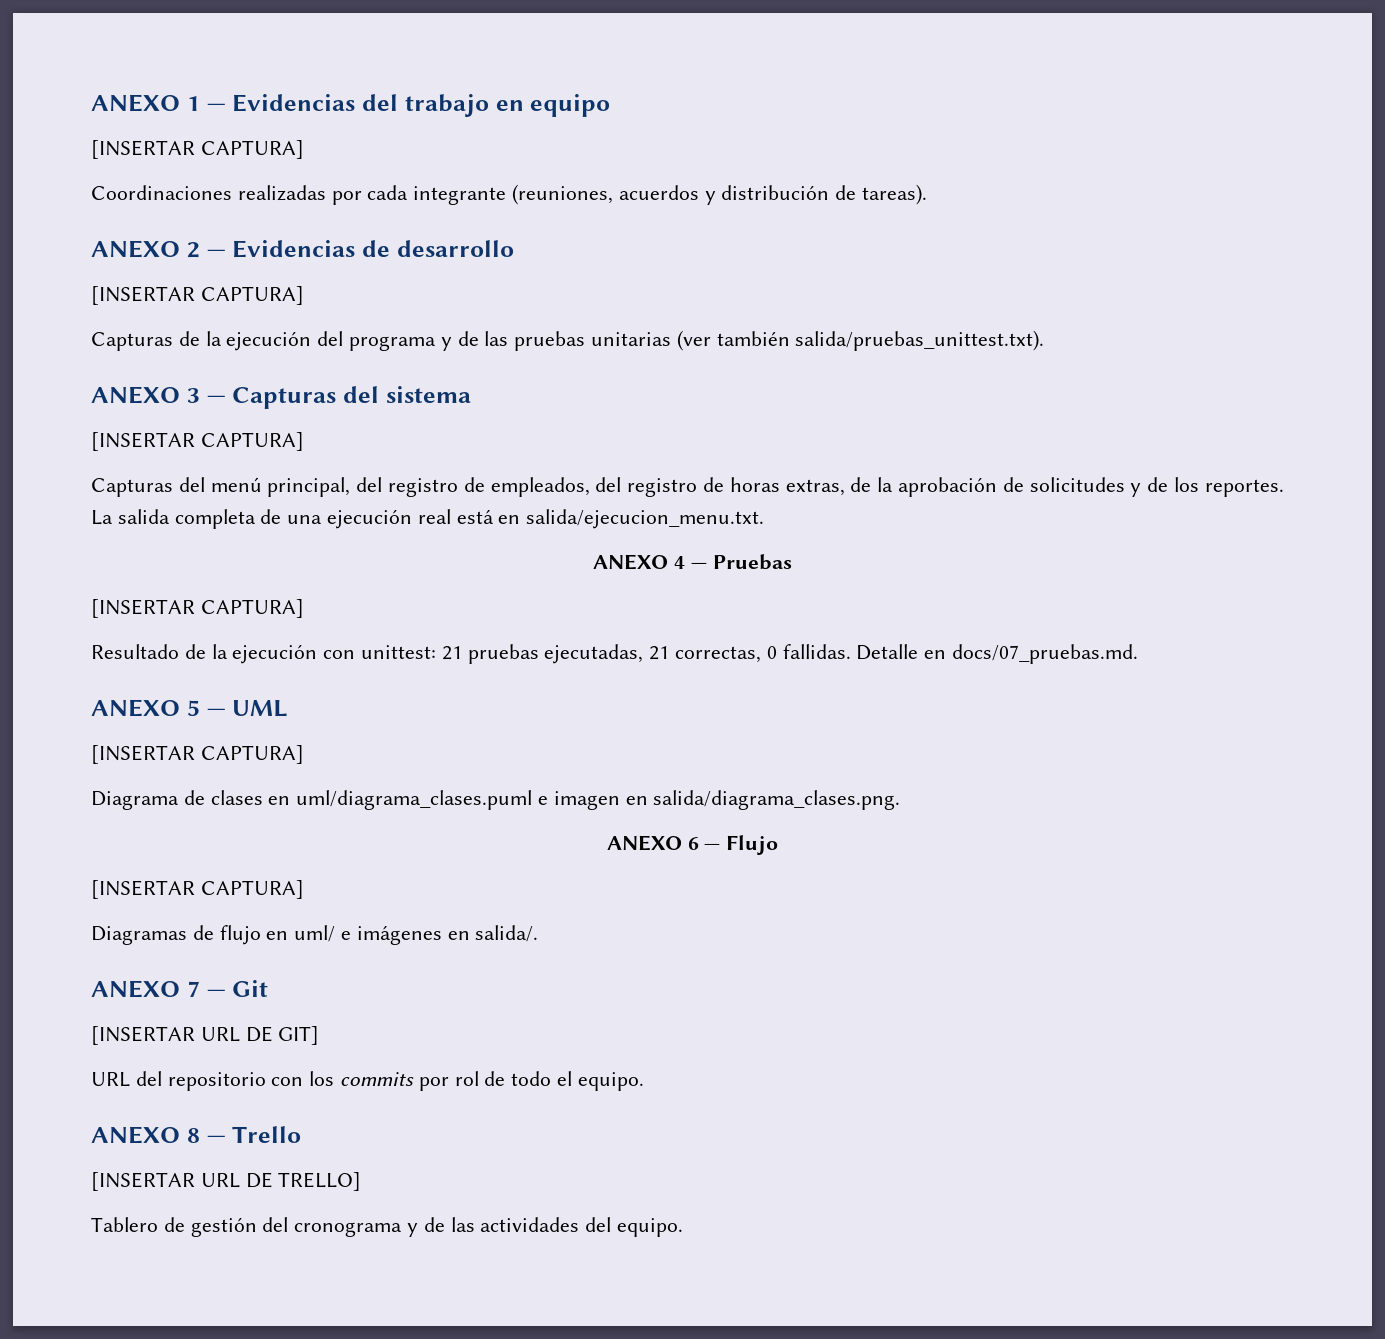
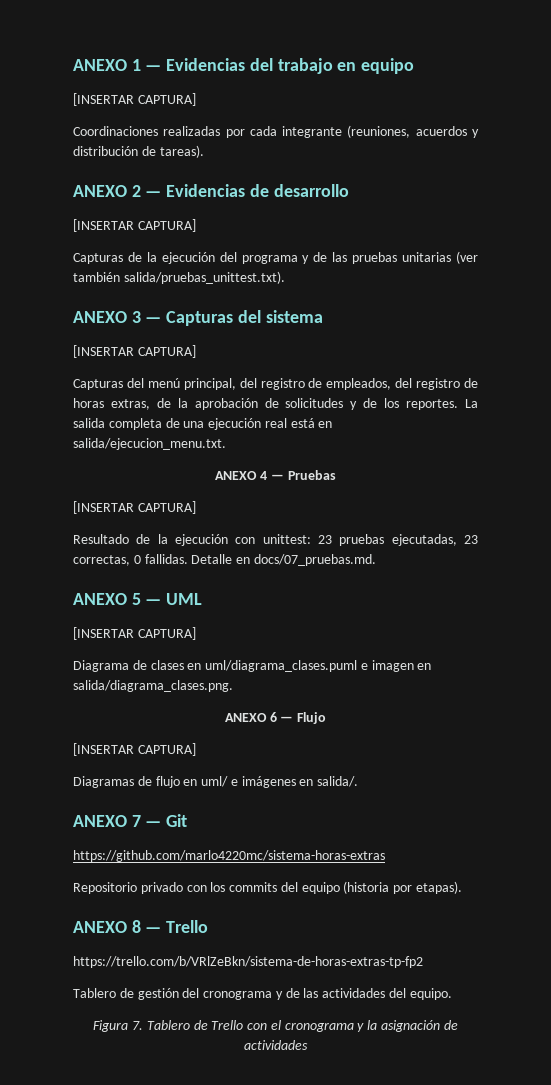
- Resultado de la ejecución con unittest: 21 pruebas ejecutadas, 21 correctas, 0 fallidas.
+ Resultado de la ejecución con unittest: 23 pruebas ejecutadas, 23 correctas, 0 fallidas.
- [INSERTAR URL DE GIT]
- URL del repositorio con los commits por rol de todo el equipo.
+ https://github.com/marlo4220mc/sistema-horas-extras
+ Repositorio privado con los commits del equipo (historia por etapas).
- [INSERTAR URL DE TRELLO]
+ https://trello.com/b/VRlZeBkn/sistema-de-horas-extras-tp-fp2
+ Figura 7. Tablero de Trello con el cronograma y la asignación de actividades

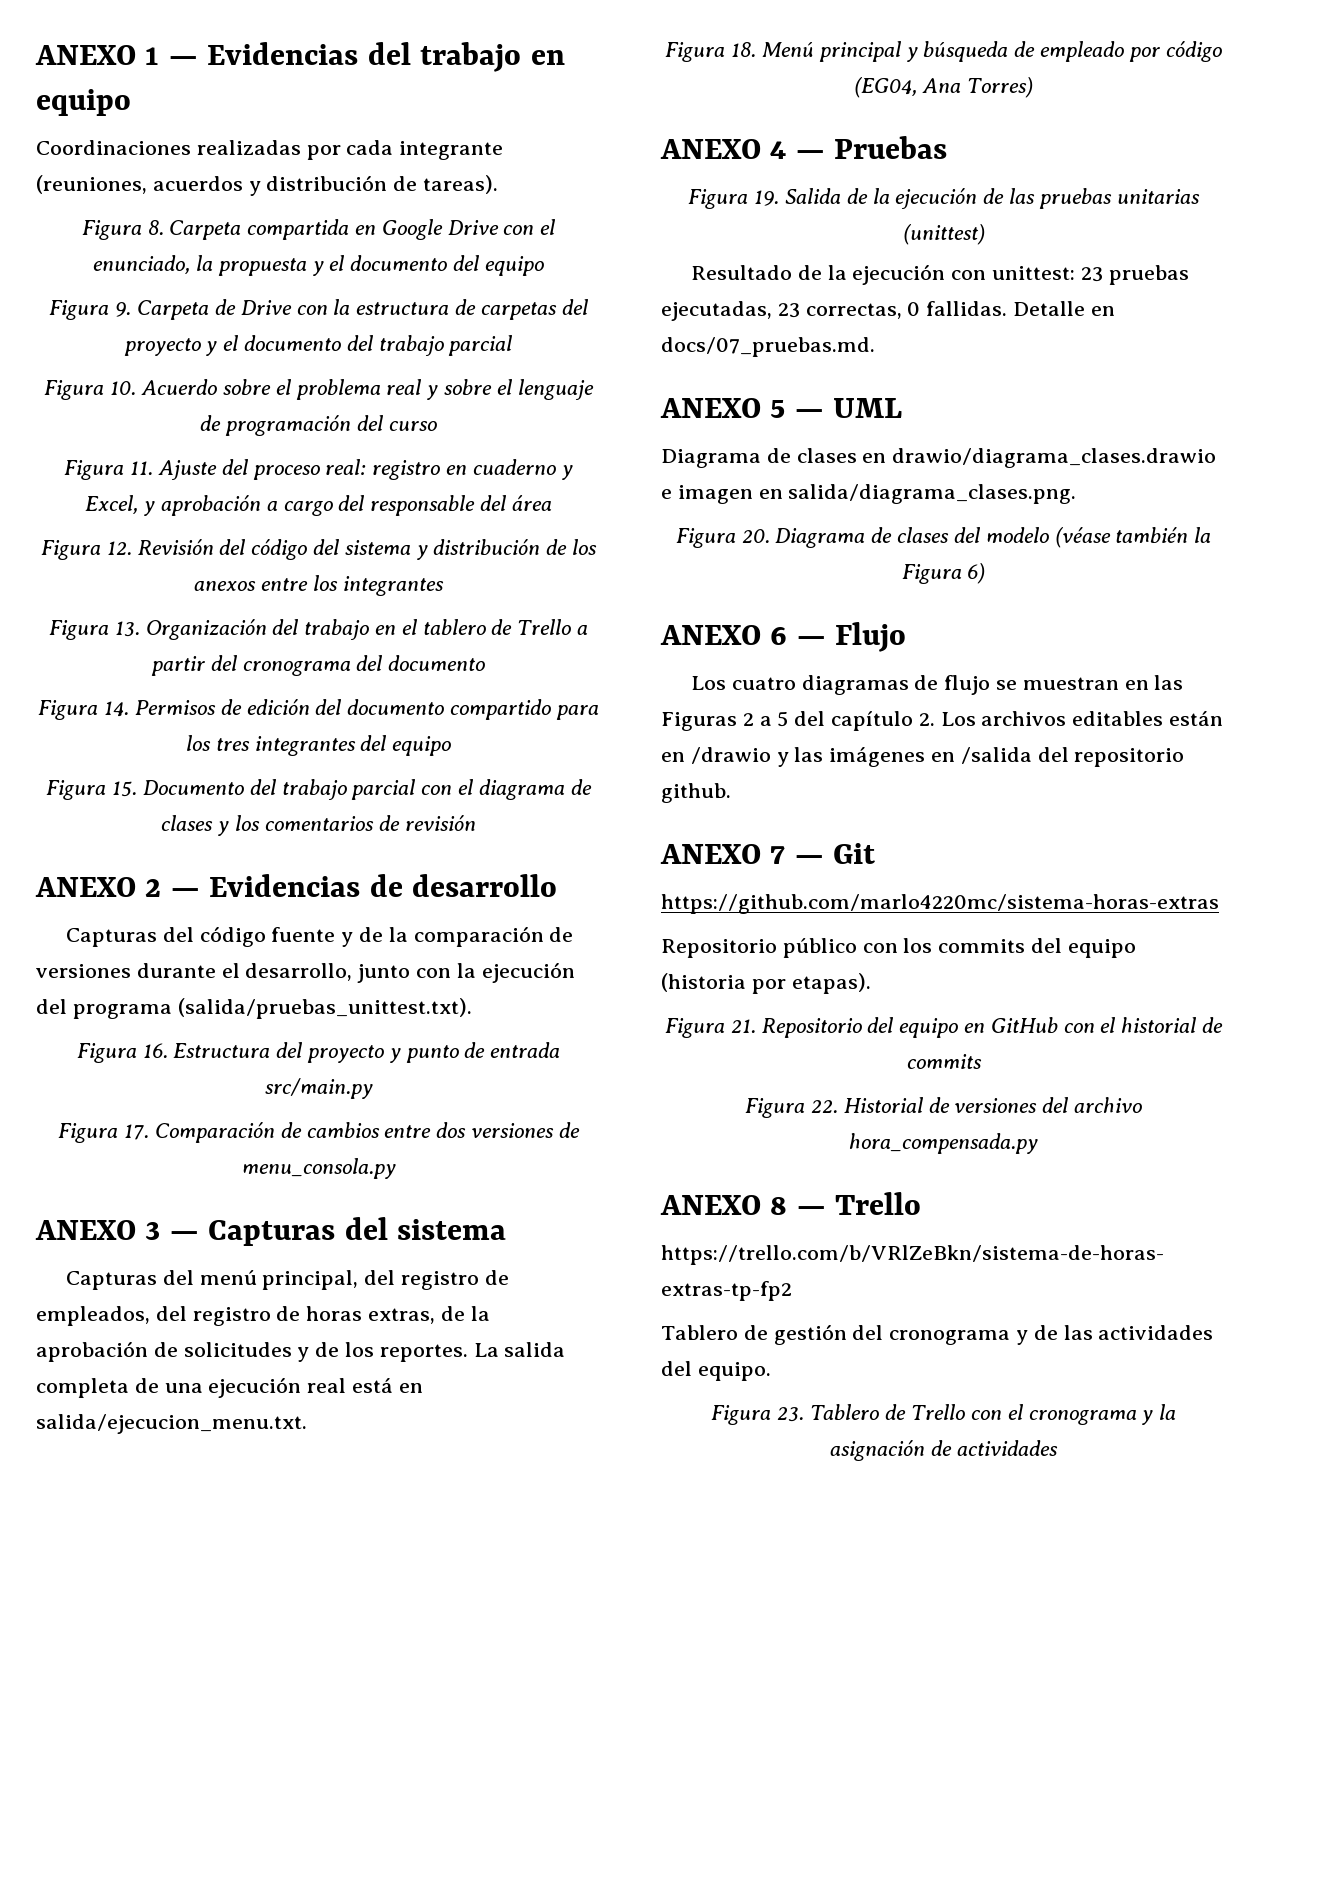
  ANEXO 1 — Evidencias del trabajo en equipo
- [INSERTAR CAPTURA]
+ Figura 8. Carpeta compartida en Google Drive con el enunciado, la propuesta y el documento del equipo
+ Figura 9. Carpeta de Drive con la estructura de carpetas del proyecto y el documento del trabajo parcial
+ Figura 10. Acuerdo sobre el problema real y sobre el lenguaje de programación del curso
+ Figura 11. Ajuste del proceso real: registro en cuaderno y Excel, y aprobación a cargo del responsable del área
+ Figura 12. Revisión del código del sistema y distribución de los anexos entre los integrantes
+ Figura 13. Organización del trabajo en el tablero de Trello a partir del cronograma del documento
+ Figura 14. Permisos de edición del documento compartido para los tres integrantes del equipo
+ Figura 15. Documento del trabajo parcial con el diagrama de clases y los comentarios de revisión
  ANEXO 2 — Evidencias de desarrollo
- [INSERTAR CAPTURA]
- Capturas de la ejecución del programa y de las pruebas unitarias (ver también salida/pruebas_unittest.txt).
+ Capturas del código fuente y de la comparación de versiones durante el desarrollo, junto con la ejecución del programa (salida/pruebas_unittest.txt).
+ Figura 16. Estructura del proyecto y punto de entrada src/main.py
+ Figura 17. Comparación de cambios entre dos versiones de menu_consola.py
  ANEXO 3 — Capturas del sistema
- [INSERTAR CAPTURA]
+ Figura 18. Menú principal y búsqueda de empleado por código (EG04, Ana Torres)
  ANEXO 4 — Pruebas
- [INSERTAR CAPTURA]
+ Figura 19. Salida de la ejecución de las pruebas unitarias (unittest)
  ANEXO 5 — UML
- [INSERTAR CAPTURA]
- Diagrama de clases en uml/diagrama_clases.puml e imagen en salida/diagrama_clases.png.
+ Diagrama de clases en drawio/diagrama_clases.drawio e imagen en salida/diagrama_clases.png.
+ Figura 20. Diagrama de clases del modelo (véase también la Figura 6)
  ANEXO 6 — Flujo
- [INSERTAR CAPTURA]
- Diagramas de flujo en uml/ e imágenes en salida/.
+ Los cuatro diagramas de flujo se muestran en las Figuras 2 a 5 del capítulo 2. Los archivos editables están en /drawio y las imágenes en /salida del repositorio github.
- Repositorio privado con los commits del equipo (historia por etapas).
+ Repositorio público con los commits del equipo (historia por etapas).
+ Figura 21. Repositorio del equipo en GitHub con el historial de commits
+ Figura 22. Historial de versiones del archivo hora_compensada.py
- Figura 7. Tablero de Trello con el cronograma y la asignación de actividades
+ Figura 23. Tablero de Trello con el cronograma y la asignación de actividades

